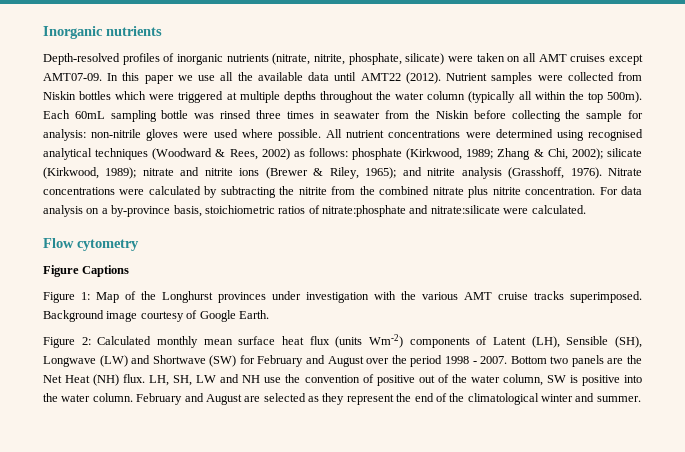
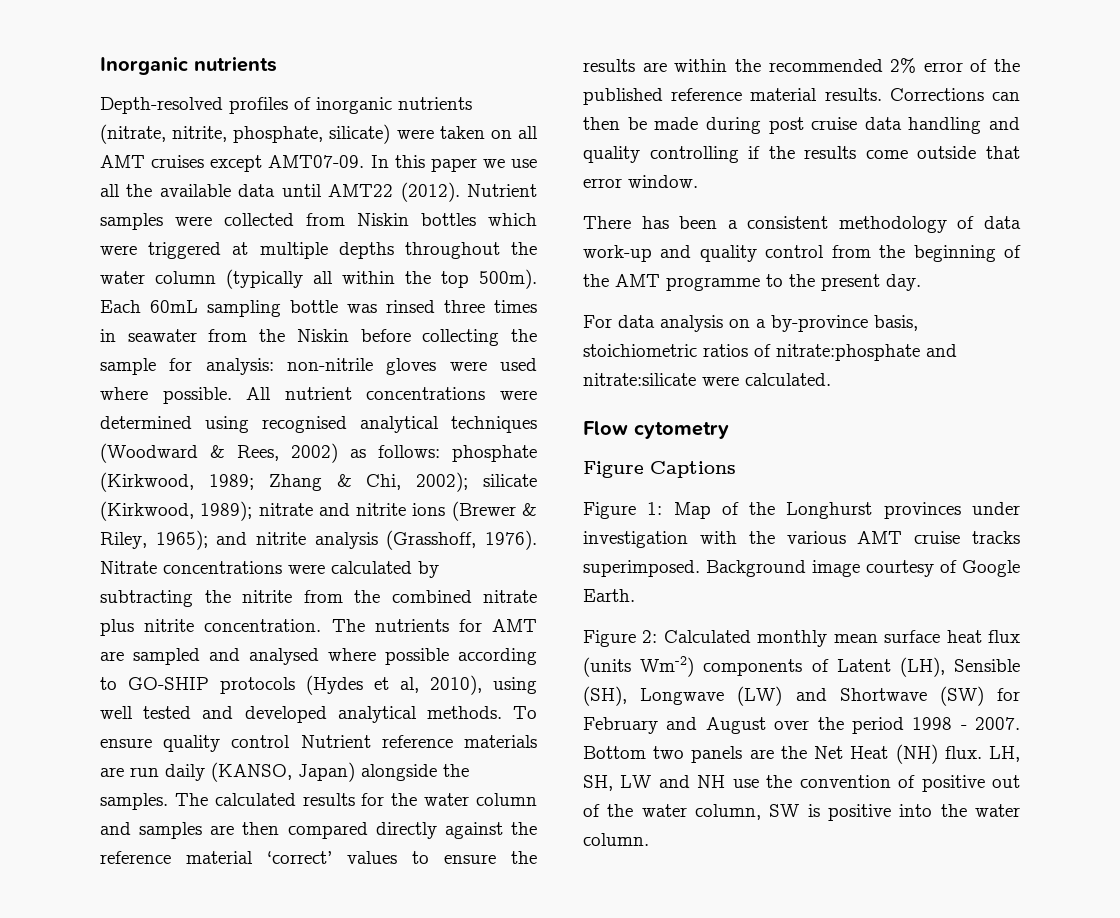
- Nitrate concentrations were calculated by subtracting the nitrite from the combined nitrate plus nitrite concentration. For data analysis on a by-province basis, stoichiometric ratios of nitrate:phosphate and nitrate:silicate were calculated.
+ Nitrate concentrations were calculated by subtracting the nitrite from the combined nitrate plus nitrite concentration. The nutrients for AMT are sampled and analysed where possible according to GO-SHIP protocols (Hydes et al, 2010), using well tested and developed analytical methods. To ensure quality control Nutrient reference materials are run daily (KANSO, Japan) alongside the samples. The calculated results for the water column and samples are then compared directly against the reference material ‘correct’ values to ensure the results are within the recommended 2% error of the published reference material results. Corrections can then be made during post cruise data handling and quality controlling if the results come outside that error window.
+ There has been a consistent methodology of data work-up and quality control from the beginning of the AMT programme to the present day.
+ For data analysis on a by-province basis, stoichiometric ratios of nitrate:phosphate and nitrate:silicate were calculated.
- February and August are selected as they represent the end of the climatological winter and summer.

